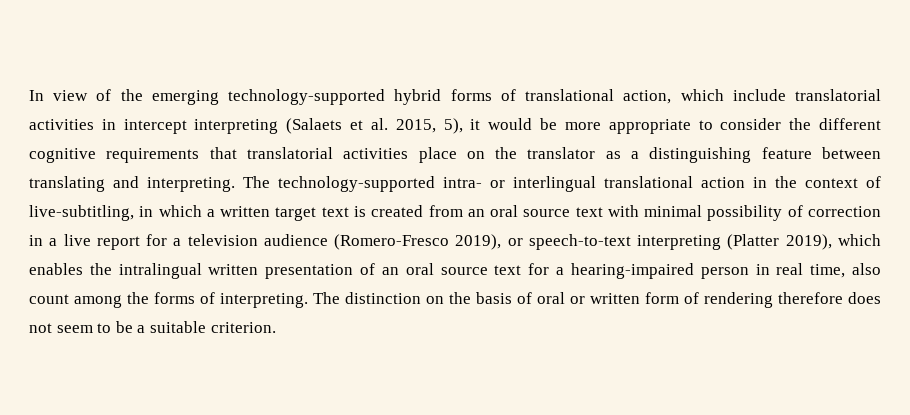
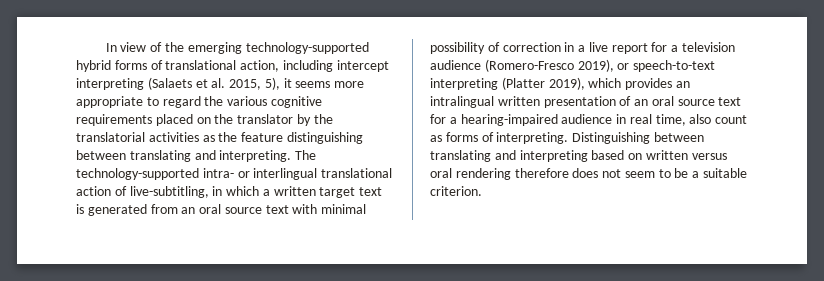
- In view of the emerging technology-supported hybrid forms of translational action, which include translatorial activities in intercept interpreting (Salaets et al. 2015, 5), it would be more appropriate to consider the different cognitive requirements that translatorial activities place on the translator as a distinguishing feature between translating and interpreting.
+ In view of the emerging technology-supported hybrid forms of translational action, including intercept interpreting (Salaets et al. 2015, 5), it seems more appropriate to regard the various cognitive requirements placed on the translator by the translatorial activities as the feature distinguishing between translating and interpreting.
- The technology-supported intra- or interlingual translational action in the context of live-subtitling, in which a written target text is created from an oral source text with minimal possibility of correction in a live report for a television audience (Romero-Fresco 2019), or speech-to-text interpreting (Platter 2019), which enables the intralingual written presentation of an oral source text for a hearing-impaired person in real time, also count among the forms of interpreting.
+ The technology-supported intra- or interlingual translational action of live-subtitling, in which a written target text is generated from an oral source text with minimal possibility of correction in a live report for a television audience (Romero-Fresco 2019), or speech-to-text interpreting (Platter 2019), which provides an intralingual written presentation of an oral source text for a hearing-impaired audience in real time, also count as forms of interpreting.
- The distinction on the basis of oral or written form of rendering therefore does not seem to be a suitable criterion.
+ Distinguishing between translating and interpreting based on written versus oral rendering therefore does not seem to be a suitable criterion.

